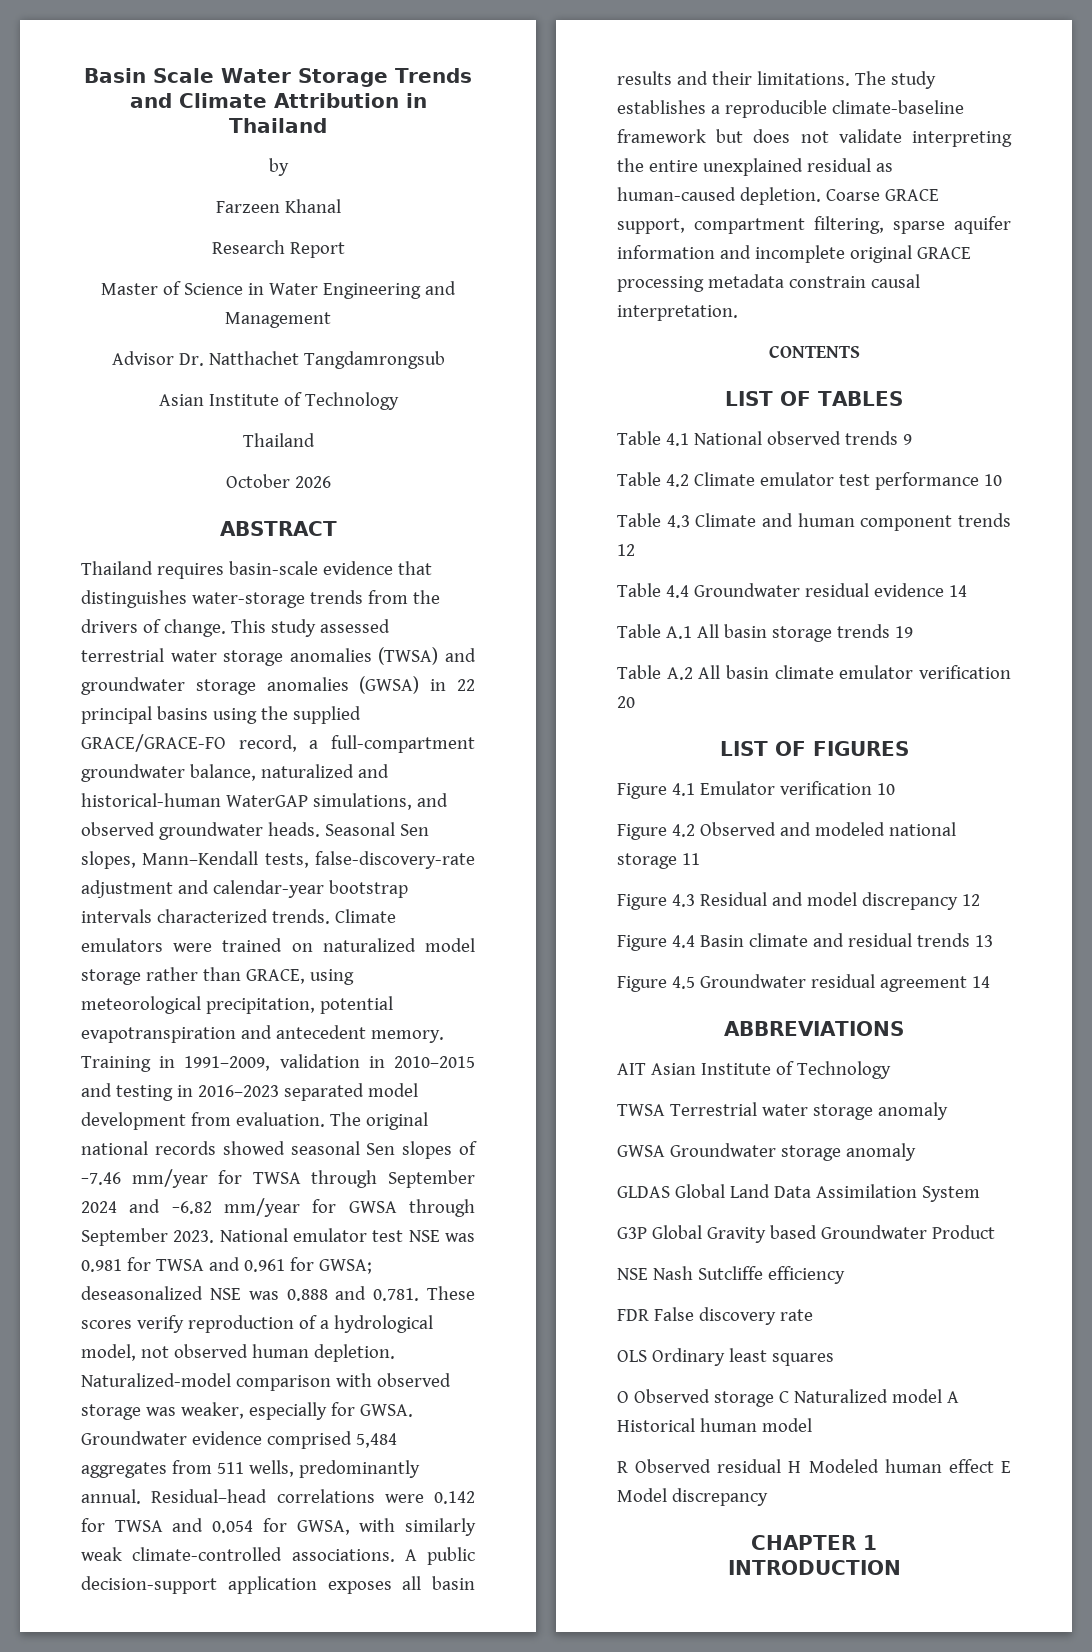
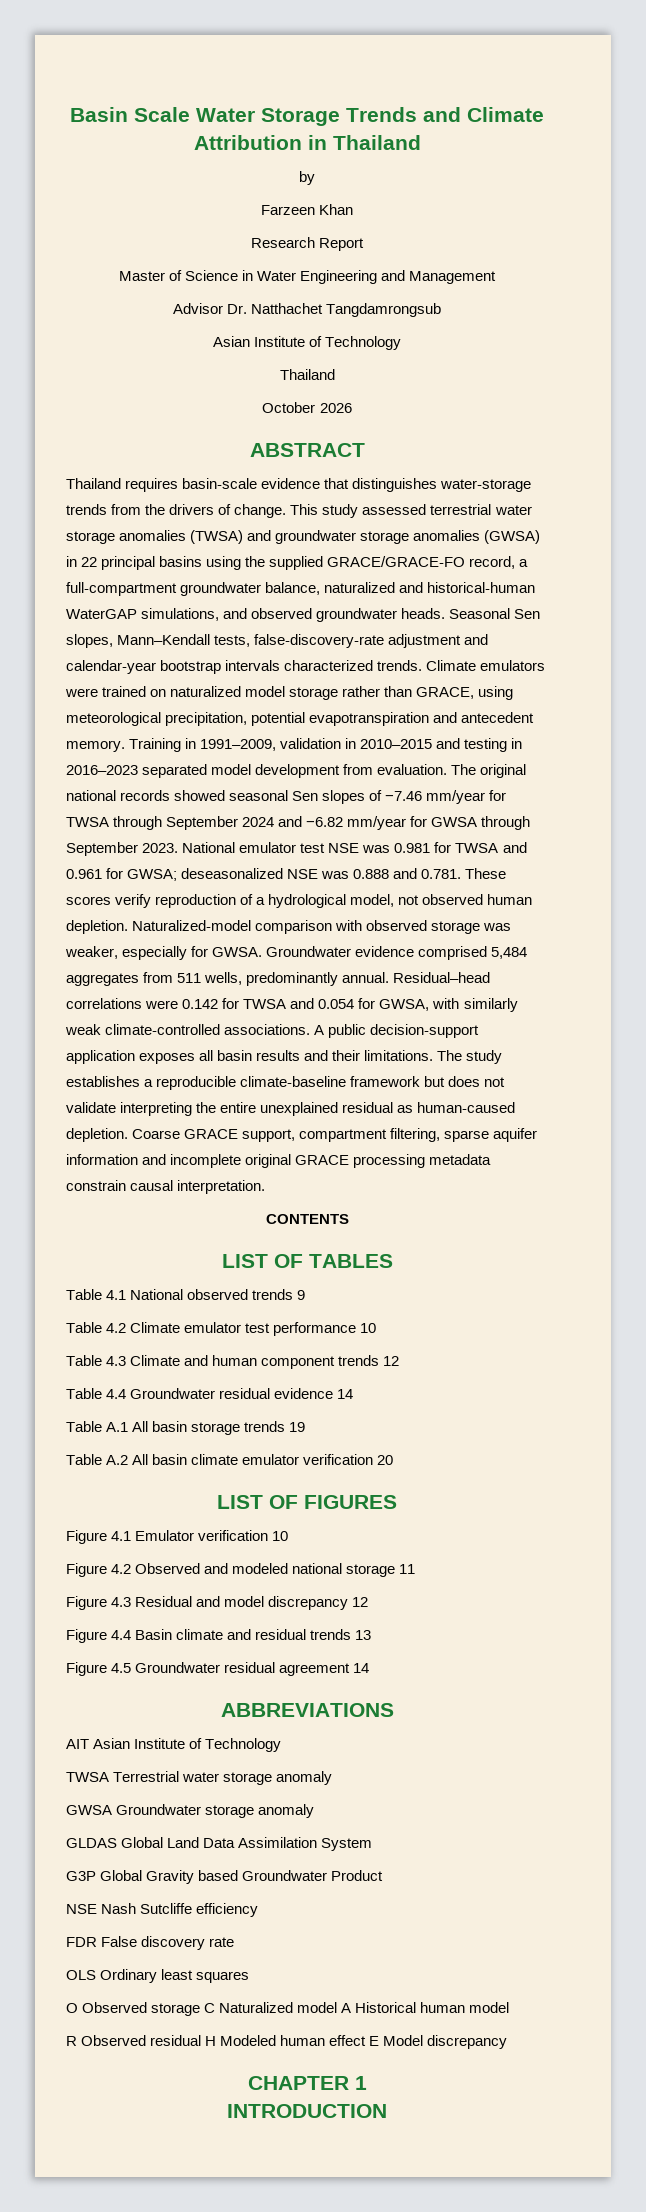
- Farzeen Khanal
+ Farzeen Khan

